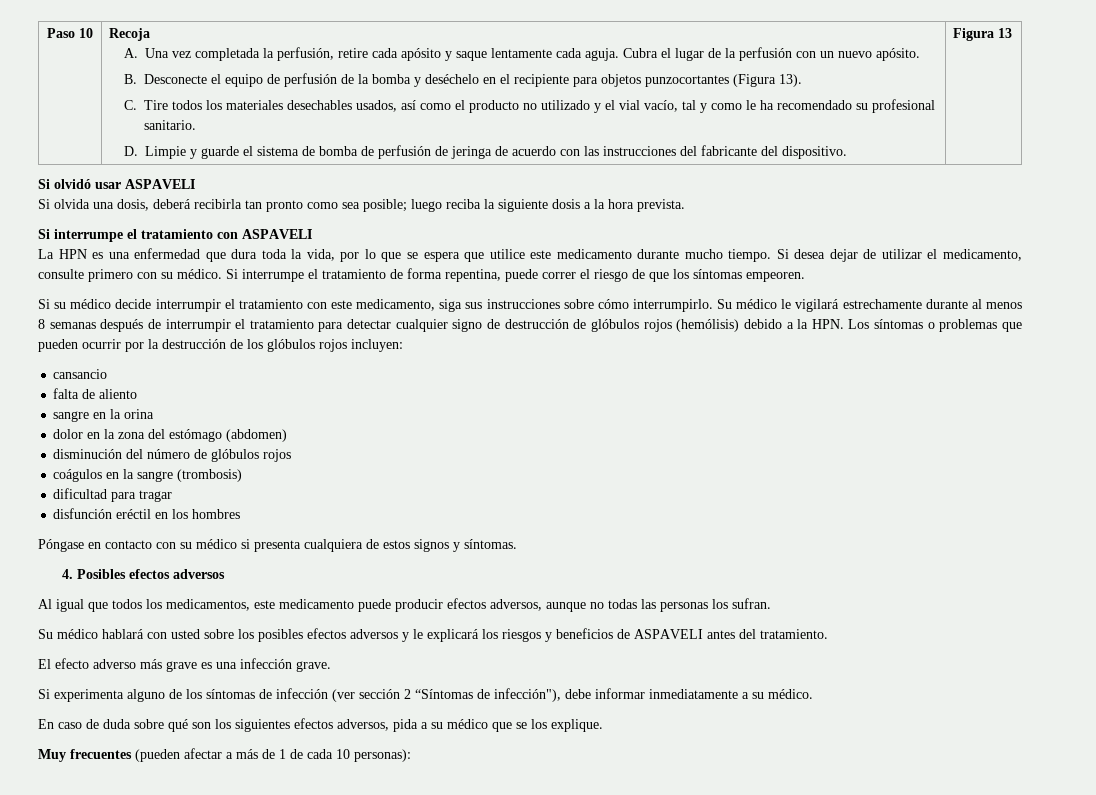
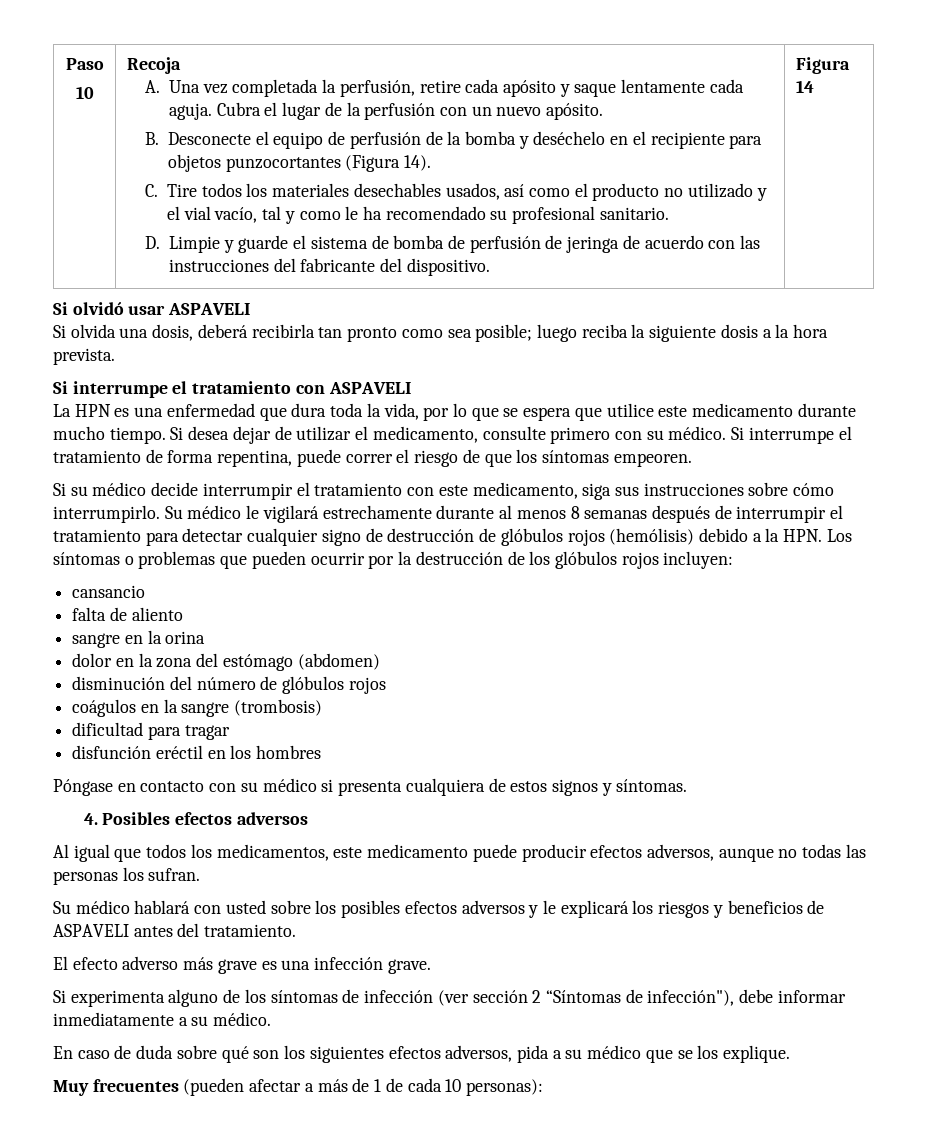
- Paso 10
+ Paso
+ 10
- B. Desconecte el equipo de perfusión de la bomba y deséchelo en el recipiente para objetos punzocortantes (Figura 13).
+ B. Desconecte el equipo de perfusión de la bomba y deséchelo en el recipiente para objetos punzocortantes (Figura 14).
- Figura 13
+ Figura 14

